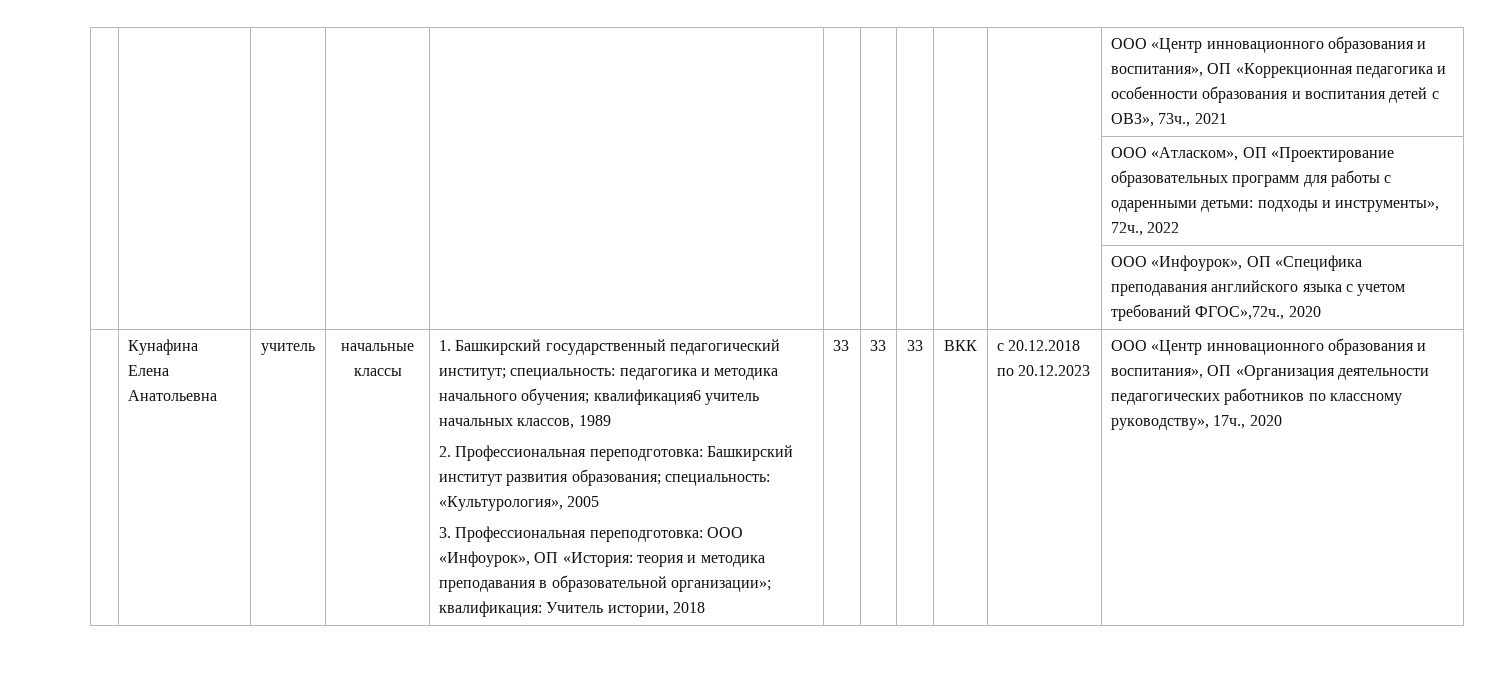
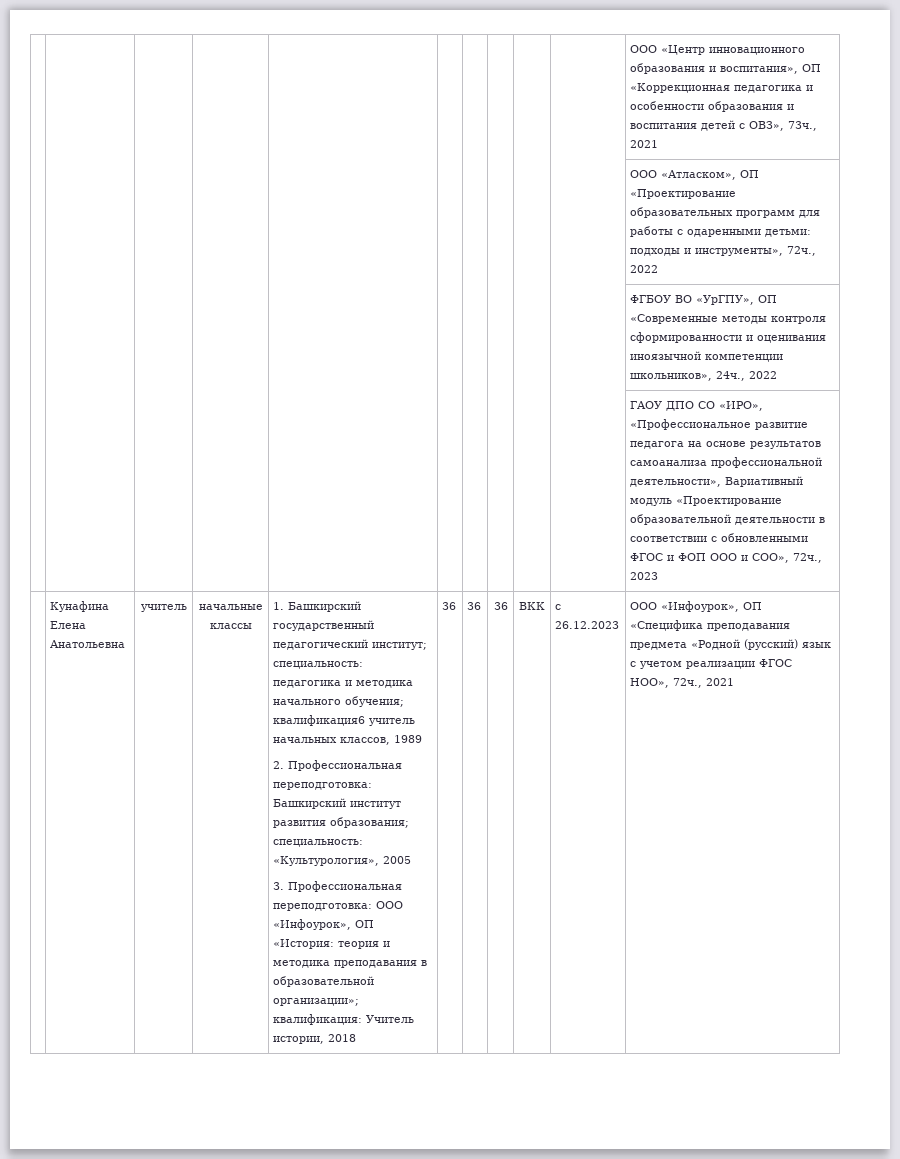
- | | | | | | | | | | ООО «Инфоурок», ОП «Специфика преподавания английского языка с учетом требований ФГОС»,72ч., 2020
+ | | | | | | | | | | ФГБОУ ВО «УрГПУ», ОП «Современные методы контроля сформированности и оценивания иноязычной компетенции школьников», 24ч., 2022
+ | | | | | | | | | | ГАОУ ДПО СО «ИРО», «Профессиональное развитие педагога на основе результатов самоанализа профессиональной деятельности», Вариативный модуль «Проектирование образовательной деятельности в соответствии с обновленными ФГОС и ФОП ООО и СОО», 72ч., 2023
- 33 | 33 | 33
+ 36 | 36 | 36
- с 20.12.2018 по 20.12.2023 | ООО «Центр инновационного образования и воспитания», ОП «Организация деятельности педагогических работников по классному руководству», 17ч., 2020
+ с 26.12.2023 | ООО «Инфоурок», ОП «Специфика преподавания предмета «Родной (русский) язык с учетом реализации ФГОС НОО», 72ч., 2021

